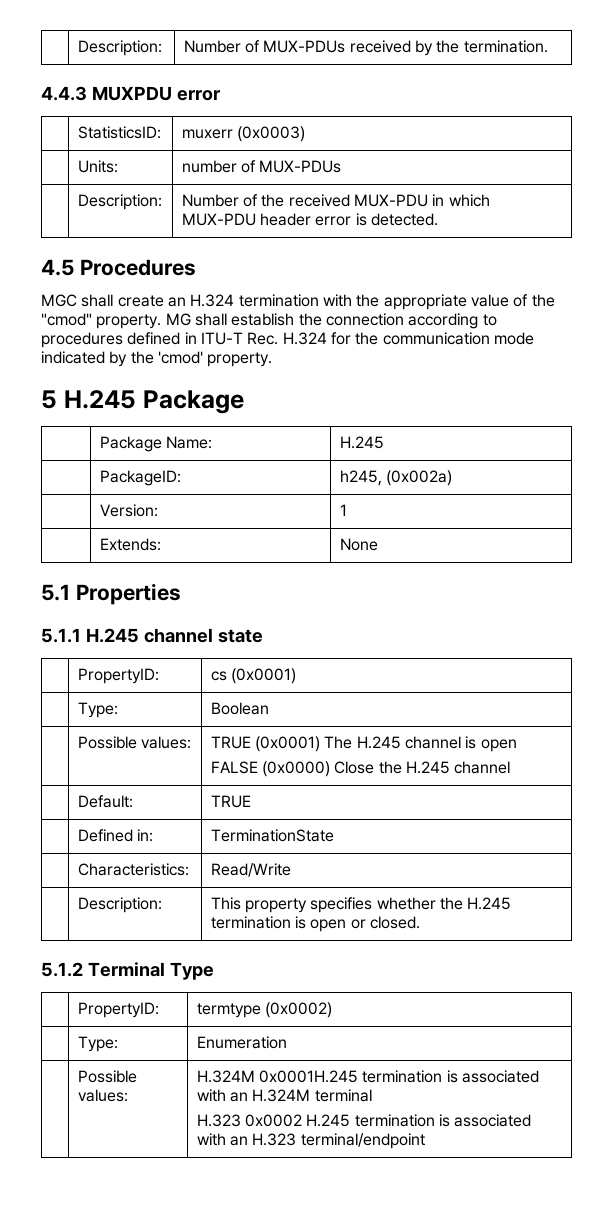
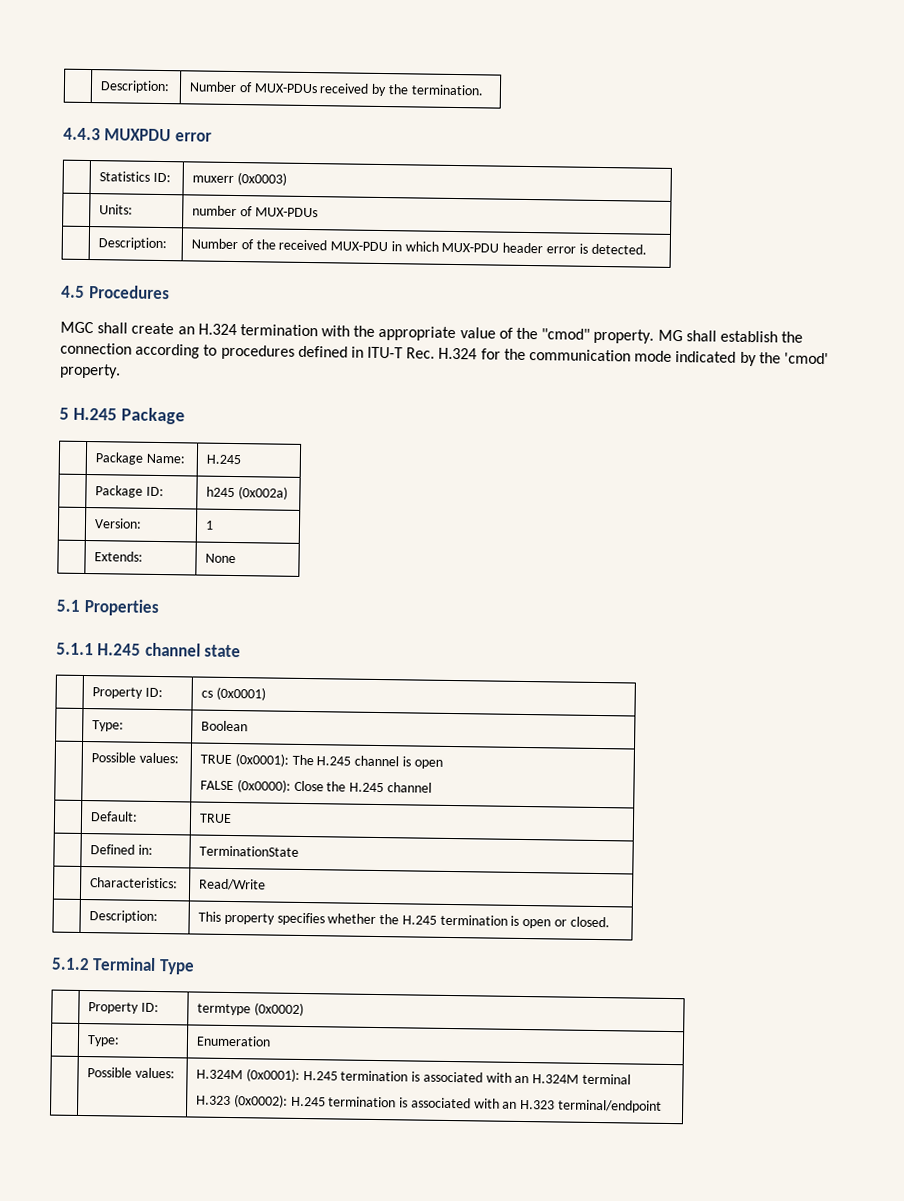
- | StatisticsID: | muxerr (0x0003)
+ | Statistics ID: | muxerr (0x0003)
- | PackageID: | h245, (0x002a)
+ | Package ID: | h245 (0x002a)
- | PropertyID: | cs (0x0001)
+ | Property ID: | cs (0x0001)
- | Possible values: | TRUE (0x0001) The H.245 channel is open
- FALSE (0x0000) Close the H.245 channel
+ | Possible values: | TRUE (0x0001): The H.245 channel is open
+ FALSE (0x0000): Close the H.245 channel
- | PropertyID: | termtype (0x0002)
+ | Property ID: | termtype (0x0002)
- | Possible values: | H.324M 0x0001H.245 termination is associated with an H.324M terminal
- H.323 0x0002 H.245 termination is associated with an H.323 terminal/endpoint
+ | Possible values: | H.324M (0x0001): H.245 termination is associated with an H.324M terminal
+ H.323 (0x0002): H.245 termination is associated with an H.323 terminal/endpoint

